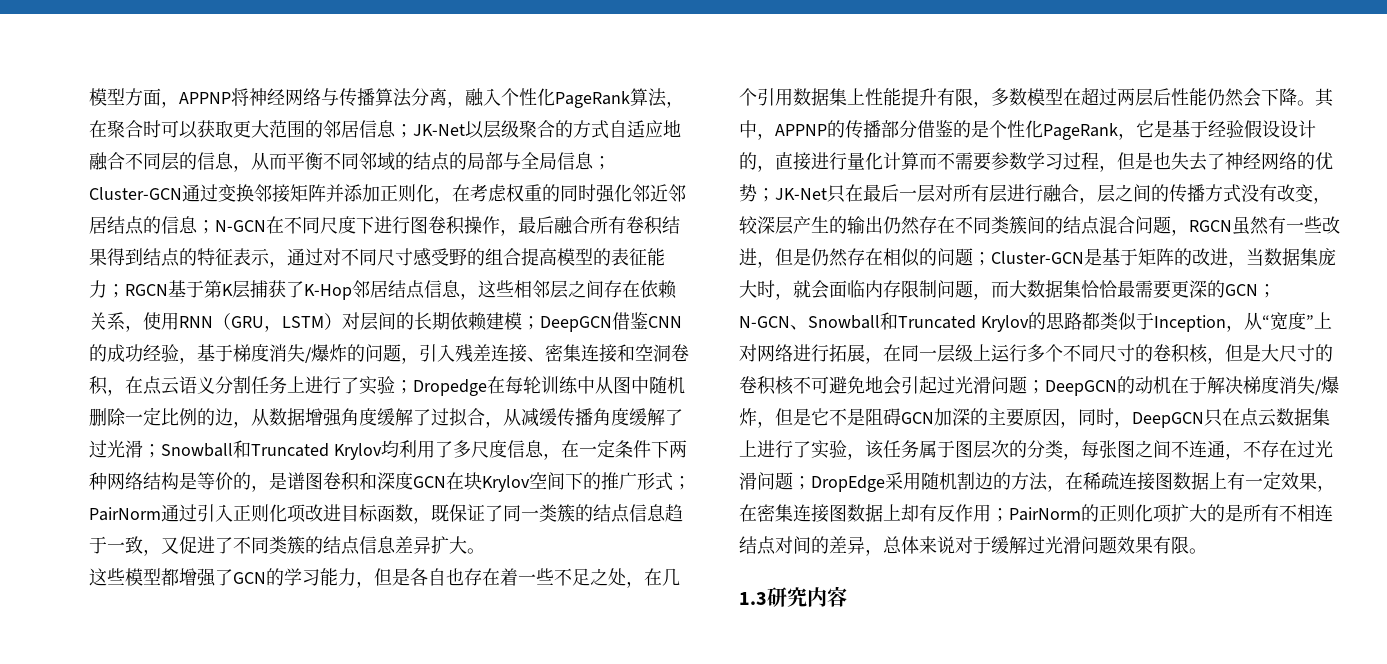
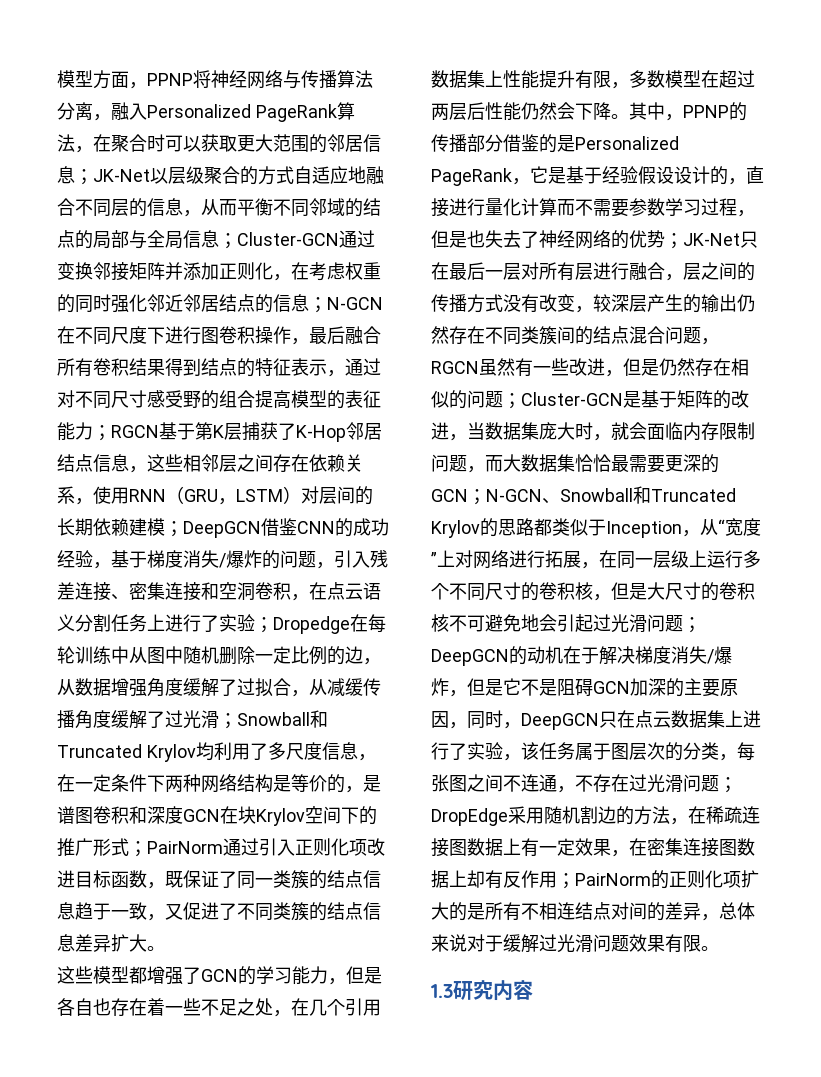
- 模型方面，APPNP将神经网络与传播算法分离，融入个性化PageRank算法，在聚合时可以获取更大范围的邻居信息；
+ 模型方面，PPNP将神经网络与传播算法分离，融入Personalized PageRank算法，在聚合时可以获取更大范围的邻居信息；
- 其中，APPNP的传播部分借鉴的是个性化PageRank，它是基于经验假设设计的，直接进行量化计算而不需要参数学习过程，但是也失去了神经网络的优势；
+ 其中，PPNP的传播部分借鉴的是Personalized PageRank，它是基于经验假设设计的，直接进行量化计算而不需要参数学习过程，但是也失去了神经网络的优势；

